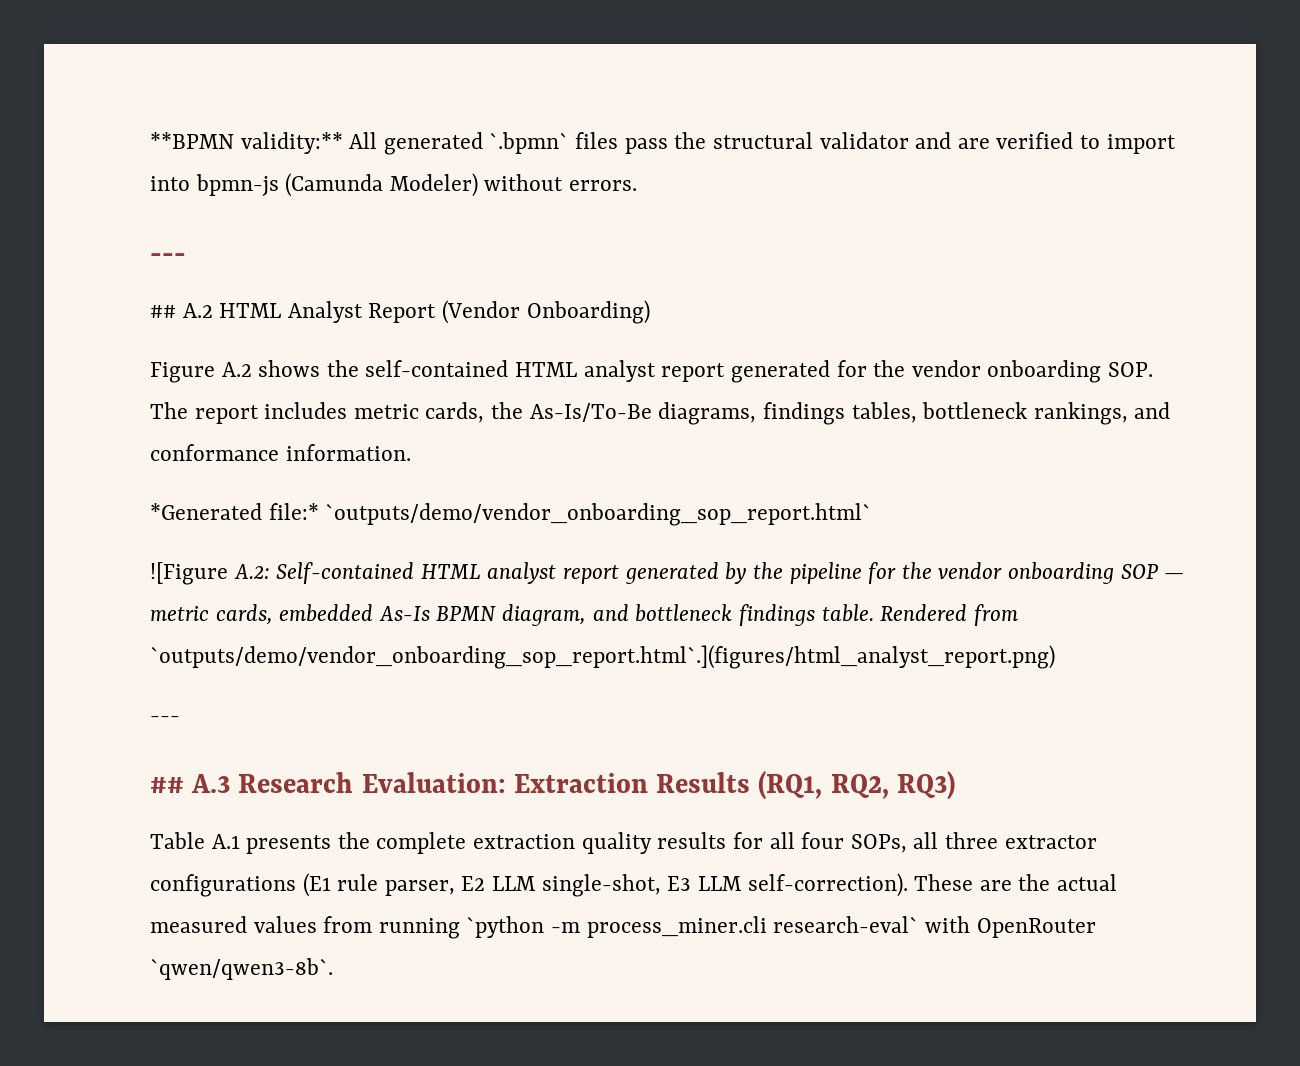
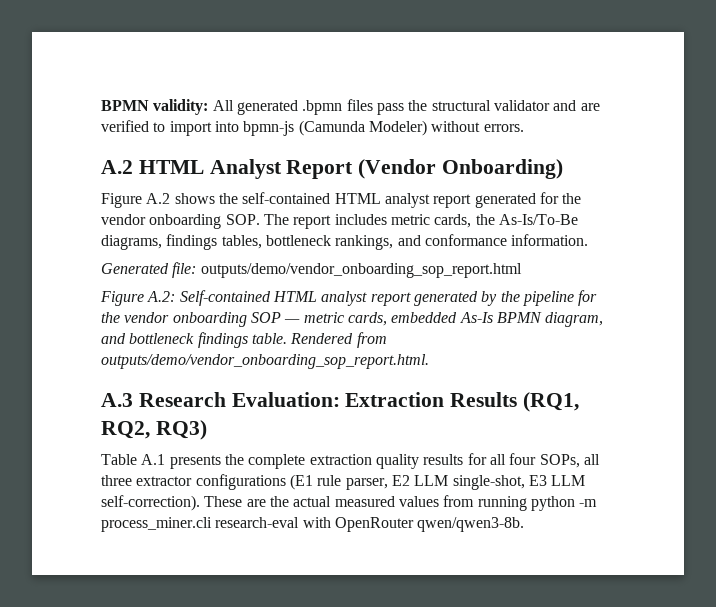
- **BPMN validity:** All generated `.bpmn` files pass the structural validator and are verified to import into bpmn-js (Camunda Modeler) without errors.
- ---
- ## A.2 HTML Analyst Report (Vendor Onboarding)
+ BPMN validity: All generated .bpmn files pass the structural validator and are verified to import into bpmn-js (Camunda Modeler) without errors.
+ A.2 HTML Analyst Report (Vendor Onboarding)
- *Generated file:* `outputs/demo/vendor_onboarding_sop_report.html`
- ![Figure A.2: Self-contained HTML analyst report generated by the pipeline for the vendor onboarding SOP — metric cards, embedded As-Is BPMN diagram, and bottleneck findings table.
+ Generated file: outputs/demo/vendor_onboarding_sop_report.html
+ Figure A.2: Self-contained HTML analyst report generated by the pipeline for the vendor onboarding SOP — metric cards, embedded As-Is BPMN diagram, and bottleneck findings table.
- Rendered from `outputs/demo/vendor_onboarding_sop_report.html`.](figures/html_analyst_report.png)
- ---
- ## A.3 Research Evaluation: Extraction Results (RQ1, RQ2, RQ3)
+ Rendered from outputs/demo/vendor_onboarding_sop_report.html.
+ A.3 Research Evaluation: Extraction Results (RQ1, RQ2, RQ3)
- These are the actual measured values from running `python -m process_miner.cli research-eval` with OpenRouter `qwen/qwen3-8b`.
+ These are the actual measured values from running python -m process_miner.cli research-eval with OpenRouter qwen/qwen3-8b.

